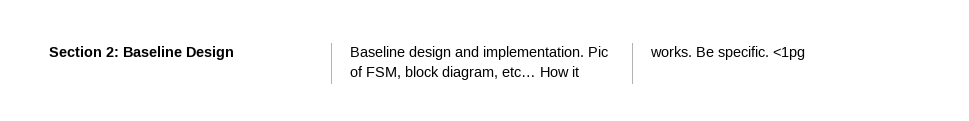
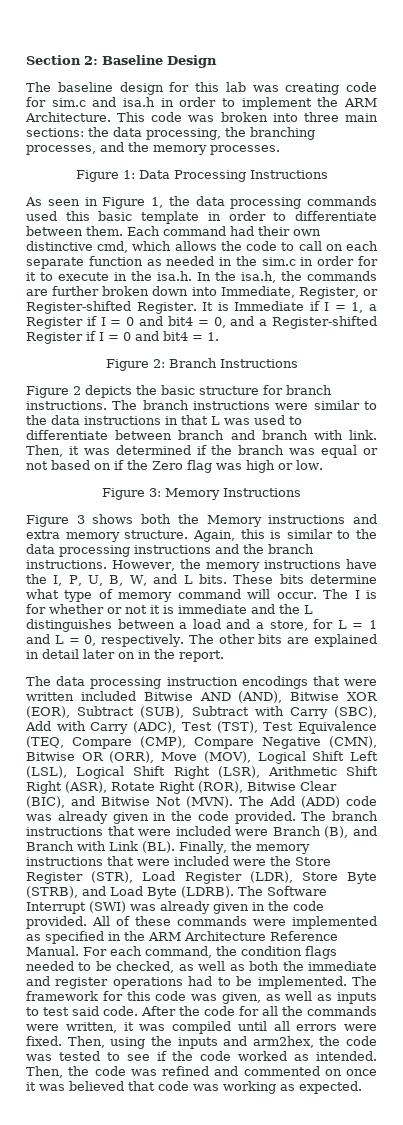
- Baseline design and implementation. Pic of FSM, block diagram, etc… How it works. Be specific. <1pg
+ The baseline design for this lab was creating code for sim.c and isa.h in order to implement the ARM Architecture. This code was broken into three main sections: the data processing, the branching processes, and the memory processes.
+ Figure 1: Data Processing Instructions
+ As seen in Figure 1, the data processing commands used this basic template in order to differentiate between them. Each command had their own distinctive cmd, which allows the code to call on each separate function as needed in the sim.c in order for it to execute in the isa.h. In the isa.h, the commands are further broken down into Immediate, Register, or Register-shifted Register. It is Immediate if I = 1, a Register if I = 0 and bit4 = 0, and a Register-shifted Register if I = 0 and bit4 = 1.
+ Figure 2: Branch Instructions
+ Figure 2 depicts the basic structure for branch instructions. The branch instructions were similar to the data instructions in that L was used to differentiate between branch and branch with link. Then, it was determined if the branch was equal or not based on if the Zero flag was high or low.
+ Figure 3: Memory Instructions
+ Figure 3 shows both the Memory instructions and extra memory structure. Again, this is similar to the data processing instructions and the branch instructions. However, the memory instructions have the I, P, U, B, W, and L bits. These bits determine what type of memory command will occur. The I is for whether or not it is immediate and the L distinguishes between a load and a store, for L = 1 and L = 0, respectively. The other bits are explained in detail later on in the report.
+ The data processing instruction encodings that were written included Bitwise AND (AND), Bitwise XOR (EOR), Subtract (SUB), Subtract with Carry (SBC), Add with Carry (ADC), Test (TST), Test Equivalence (TEQ, Compare (CMP), Compare Negative (CMN), Bitwise OR (ORR), Move (MOV), Logical Shift Left (LSL), Logical Shift Right (LSR), Arithmetic Shift Right (ASR), Rotate Right (ROR), Bitwise Clear (BIC), and Bitwise Not (MVN). The Add (ADD) code was already given in the code provided. The branch instructions that were included were Branch (B), and Branch with Link (BL). Finally, the memory instructions that were included were the Store Register (STR), Load Register (LDR), Store Byte (STRB), and Load Byte (LDRB). The Software Interrupt (SWI) was already given in the code provided. All of these commands were implemented as specified in the ARM Architecture Reference Manual. For each command, the condition flags needed to be checked, as well as both the immediate and register operations had to be implemented. The framework for this code was given, as well as inputs to test said code. After the code for all the commands were written, it was compiled until all errors were fixed. Then, using the inputs and arm2hex, the code was tested to see if the code worked as intended. Then, the code was refined and commented on once it was believed that code was working as expected.

